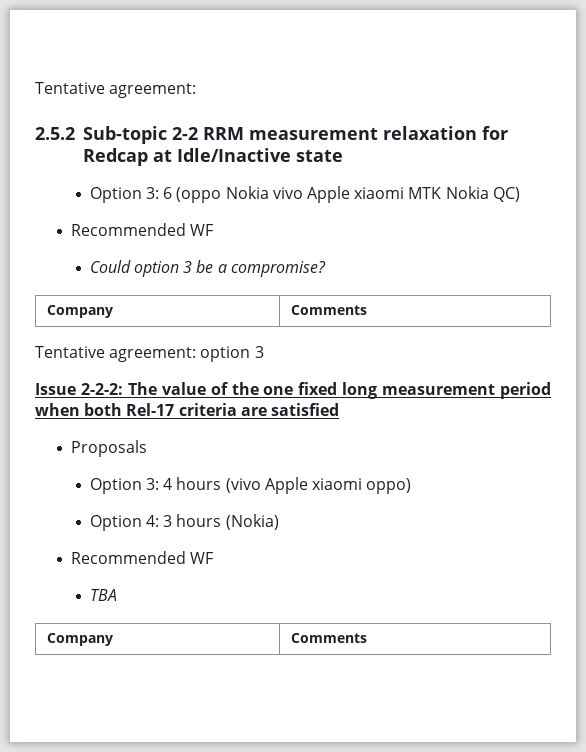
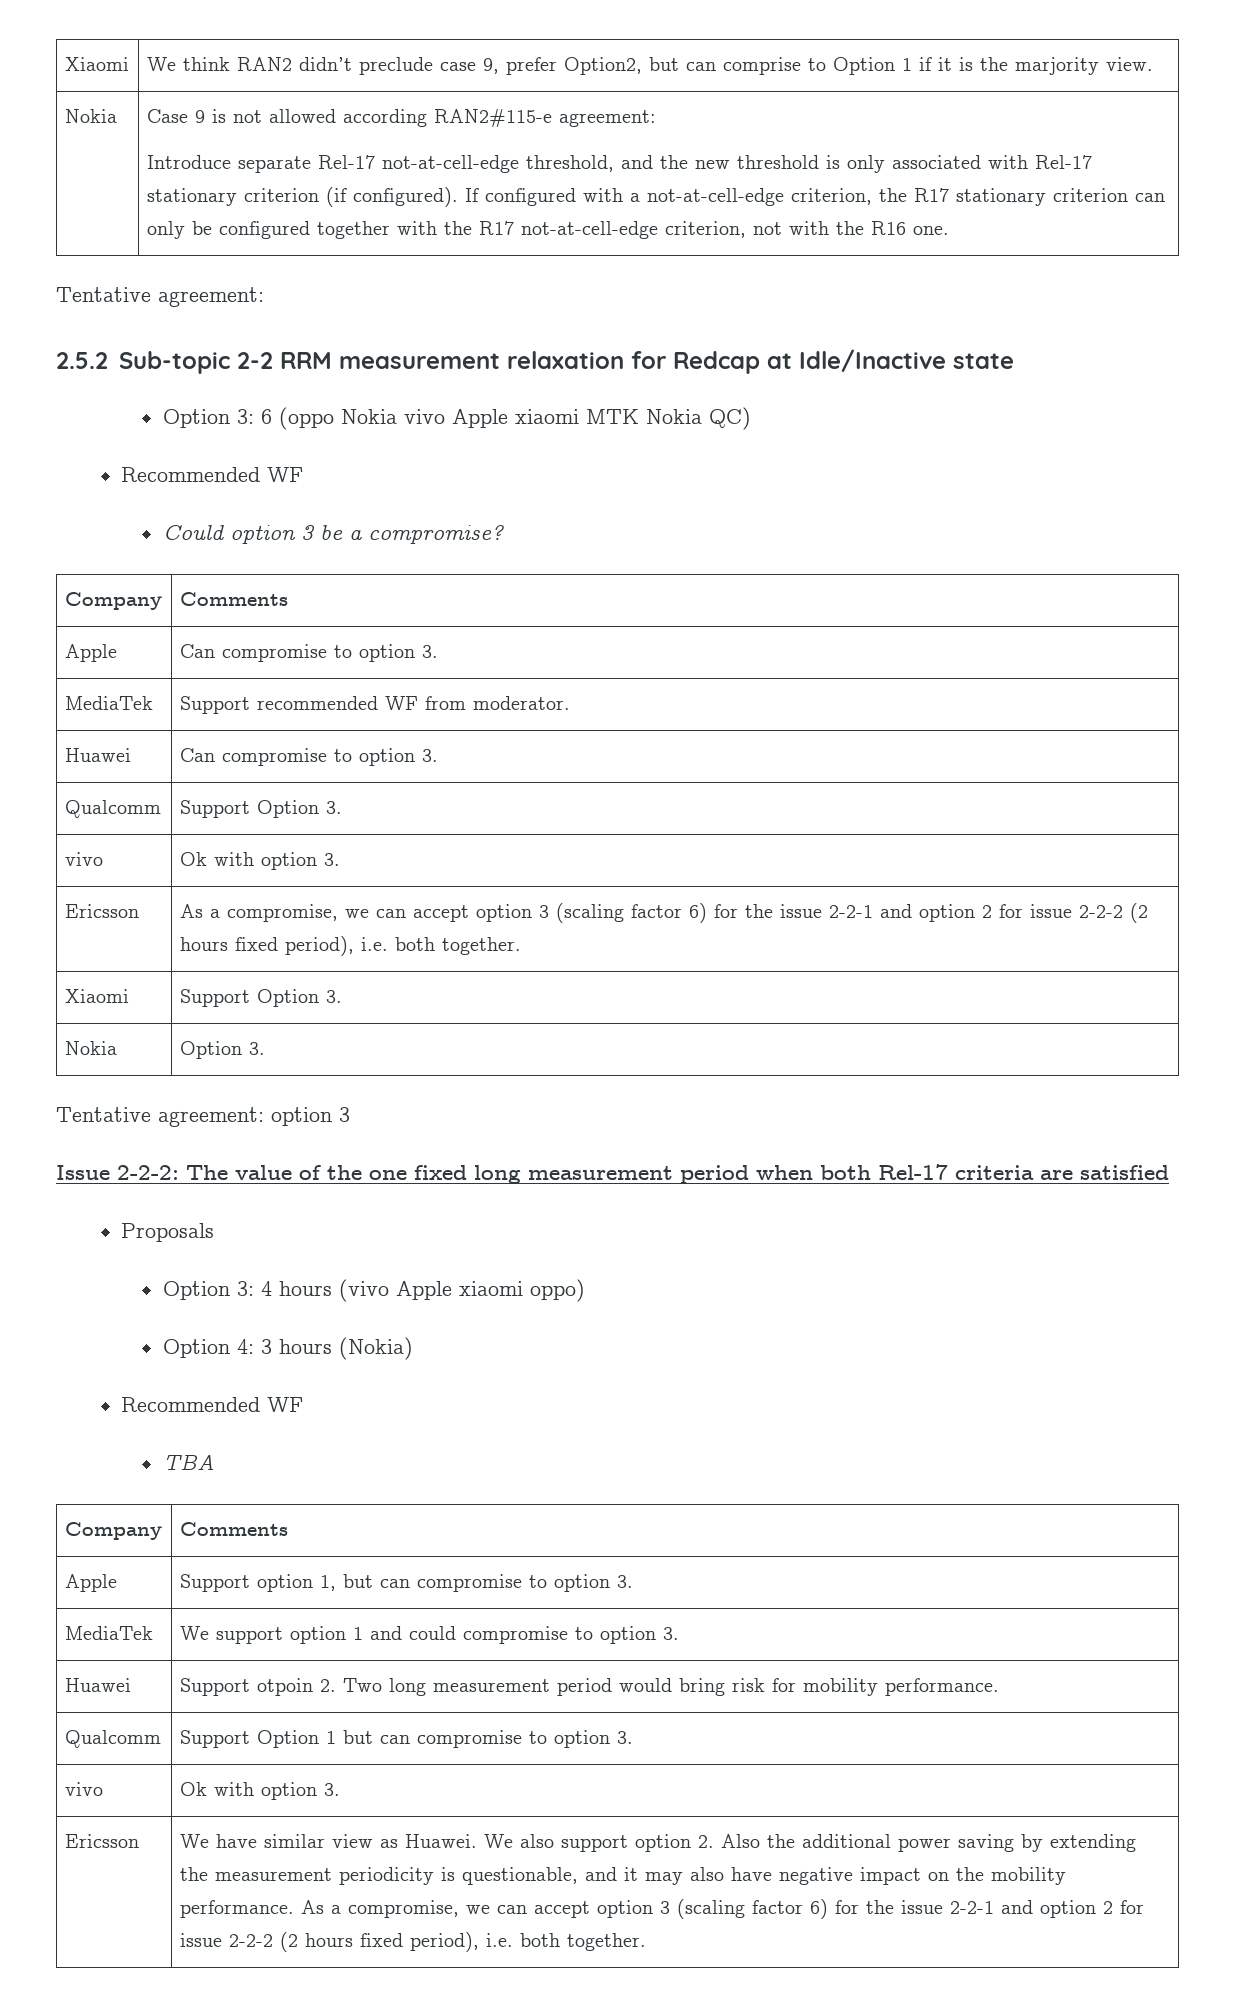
+ Xiaomi | We think RAN2 didn’t preclude case 9, prefer Option2, but can comprise to Option 1 if it is the marjority view.
+ Nokia | Case 9 is not allowed according RAN2#115-e agreement:
+ Introduce separate Rel-17 not-at-cell-edge threshold, and the new threshold is only associated with Rel-17 stationary criterion (if configured). If configured with a not-at-cell-edge criterion, the R17 stationary criterion can only be configured together with the R17 not-at-cell-edge criterion, not with the R16 one.
+ Apple | Can compromise to option 3.
+ MediaTek | Support recommended WF from moderator.
+ Huawei | Can compromise to option 3.
+ Qualcomm | Support Option 3.
+ vivo | Ok with option 3.
+ Ericsson | As a compromise, we can accept option 3 (scaling factor 6) for the issue 2-2-1 and option 2 for issue 2-2-2 (2 hours fixed period), i.e. both together.
+ Xiaomi | Support Option 3.
+ Nokia | Option 3.
+ Apple | Support option 1, but can compromise to option 3.
+ MediaTek | We support option 1 and could compromise to option 3.
+ Huawei | Support otpoin 2. Two long measurement period would bring risk for mobility performance.
+ Qualcomm | Support Option 1 but can compromise to option 3.
+ vivo | Ok with option 3.
+ Ericsson | We have similar view as Huawei. We also support option 2. Also the additional power saving by extending the measurement periodicity is questionable, and it may also have negative impact on the mobility performance. As a compromise, we can accept option 3 (scaling factor 6) for the issue 2-2-1 and option 2 for issue 2-2-2 (2 hours fixed period), i.e. both together.

